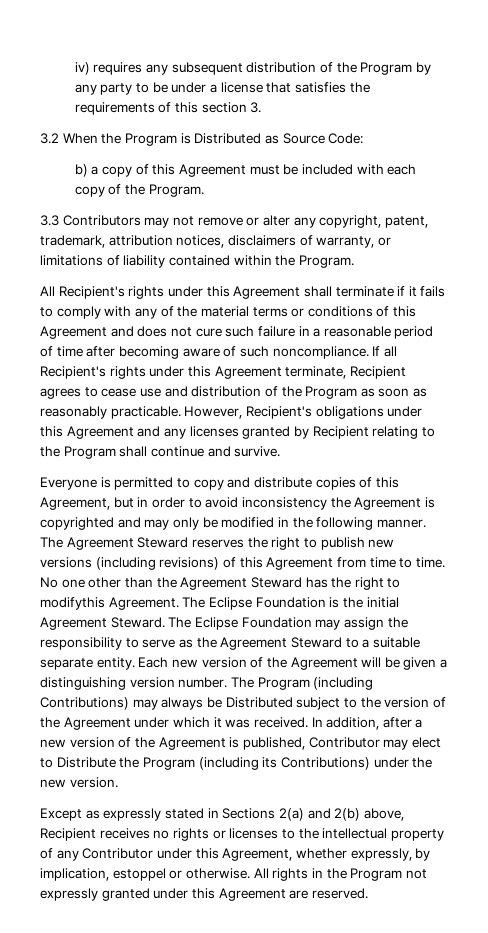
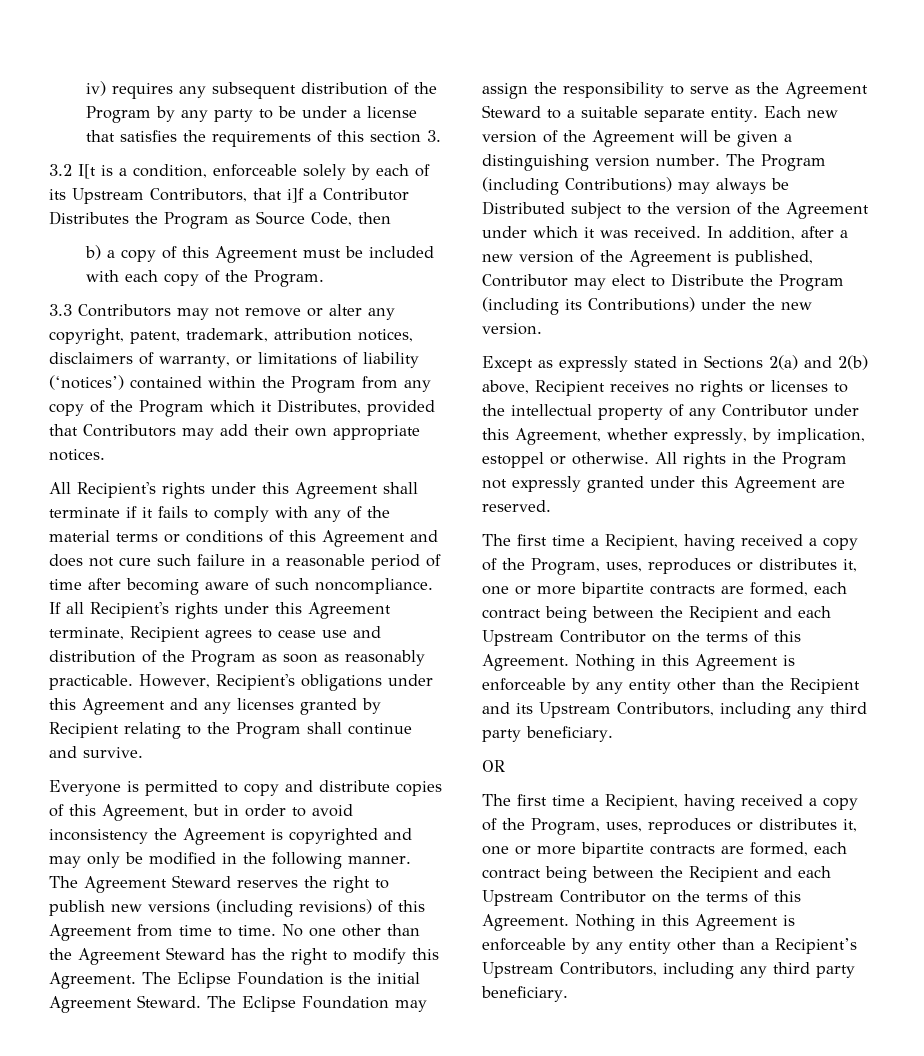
- 3.2 When the Program is Distributed as Source Code:
+ 3.2 I[t is a condition, enforceable solely by each of its Upstream Contributors, that i]f a Contributor Distributes the Program as Source Code, then
- 3.3 Contributors may not remove or alter any copyright, patent, trademark, attribution notices, disclaimers of warranty, or limitations of liability contained within the Program.
+ 3.3 Contributors may not remove or alter any copyright, patent, trademark, attribution notices, disclaimers of warranty, or limitations of liability (‘notices’) contained within the Program from any copy of the Program which it Distributes, provided that Contributors may add their own appropriate notices.
- No one other than the Agreement Steward has the right to modifythis Agreement.
+ No one other than the Agreement Steward has the right to modify this Agreement.
+ The first time a Recipient, having received a copy of the Program, uses, reproduces or distributes it, one or more bipartite contracts are formed, each contract being between the Recipient and each Upstream Contributor on the terms of this Agreement. Nothing in this Agreement is enforceable by any entity other than the Recipient and its Upstream Contributors, including any third party beneficiary.
+ OR
+ The first time a Recipient, having received a copy of the Program, uses, reproduces or distributes it, one or more bipartite contracts are formed, each contract being between the Recipient and each Upstream Contributor on the terms of this Agreement. Nothing in this Agreement is enforceable by any entity other than a Recipient’s Upstream Contributors, including any third party beneficiary.

